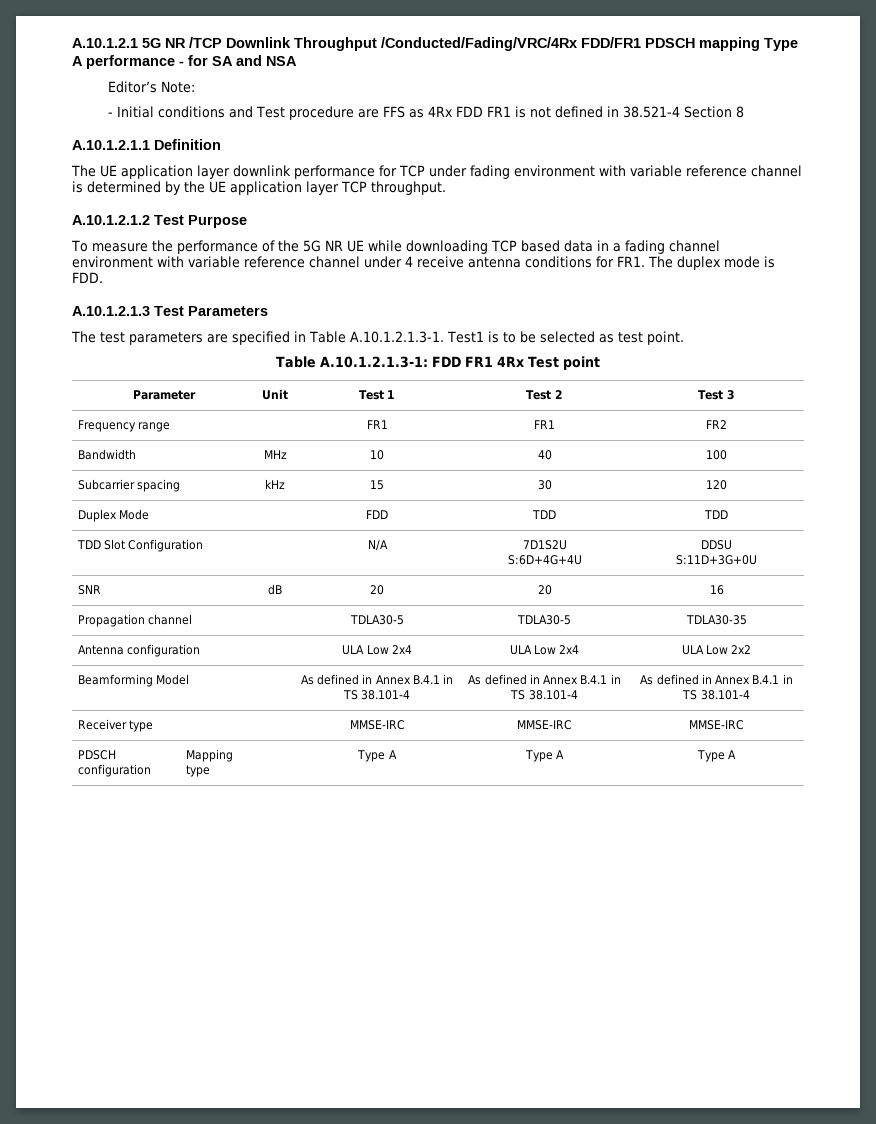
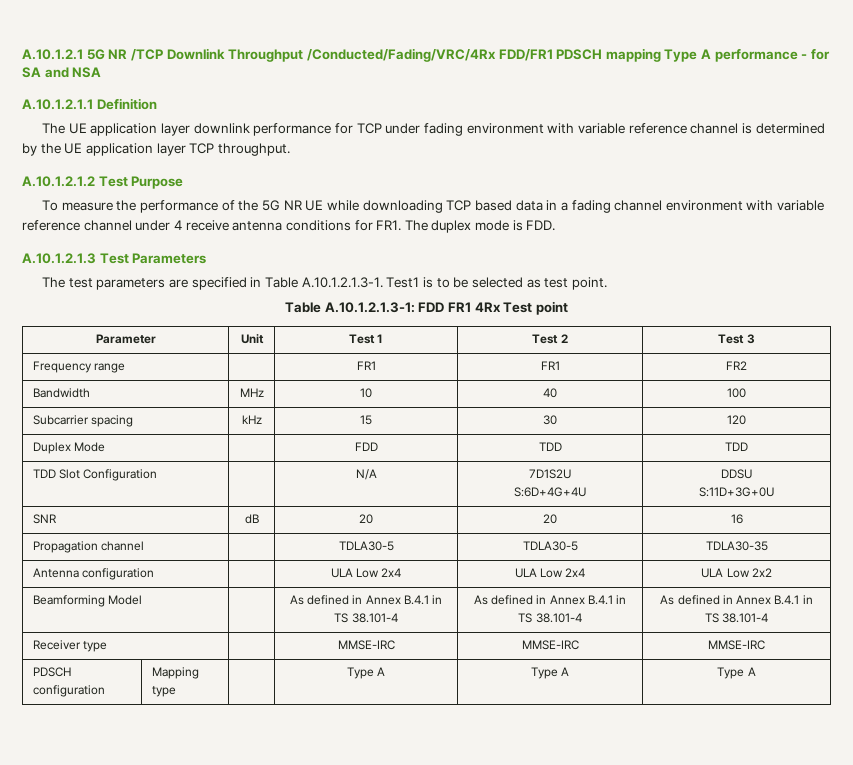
- Editor’s Note:
- - Initial conditions and Test procedure are FFS as 4Rx FDD FR1 is not defined in 38.521-4 Section 8

